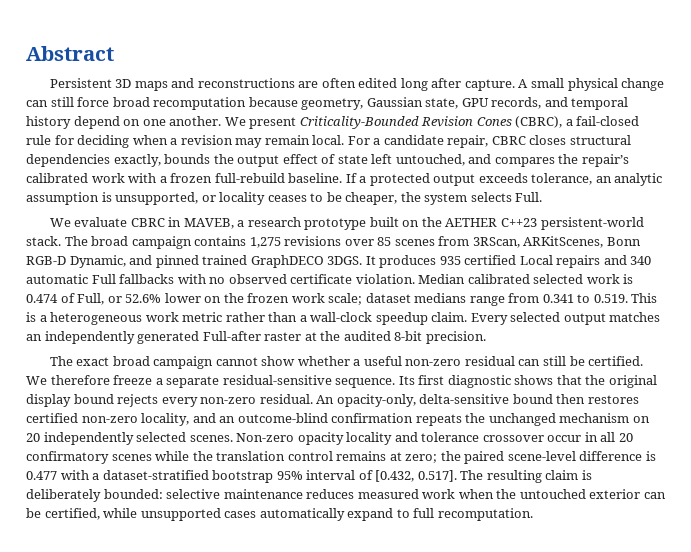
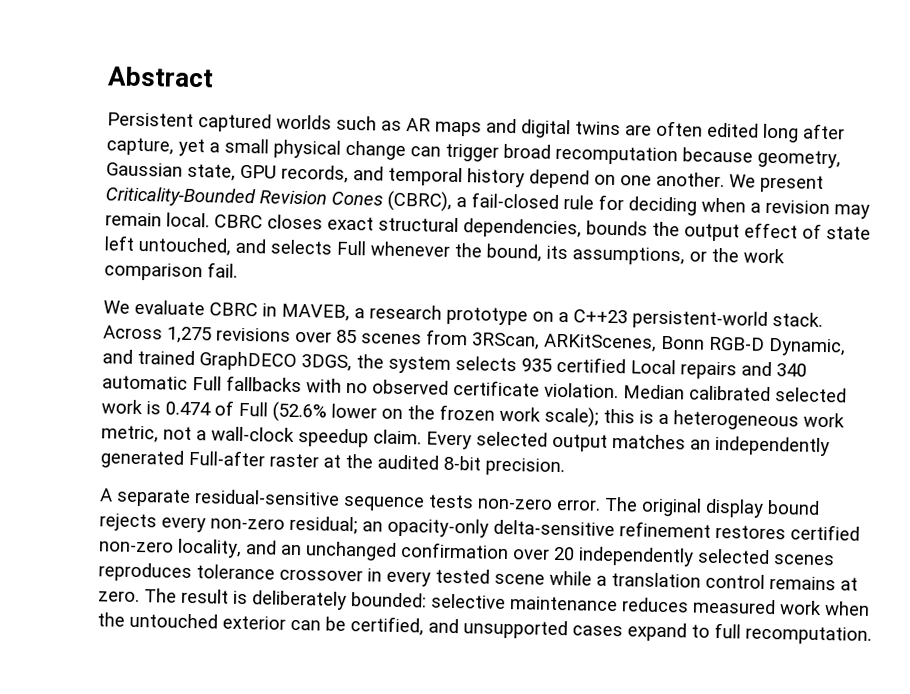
- Persistent 3D maps and reconstructions are often edited long after capture. A small physical change can still force broad recomputation because geometry, Gaussian state, GPU records, and temporal history depend on one another.
+ Persistent captured worlds such as AR maps and digital twins are often edited long after capture, yet a small physical change can trigger broad recomputation because geometry, Gaussian state, GPU records, and temporal history depend on one another.
- For a candidate repair, CBRC closes structural dependencies exactly, bounds the output effect of state left untouched, and compares the repair’s calibrated work with a frozen full-rebuild baseline. If a protected output exceeds tolerance, an analytic assumption is unsupported, or locality ceases to be cheaper, the system selects Full.
+ CBRC closes exact structural dependencies, bounds the output effect of state left untouched, and selects Full whenever the bound, its assumptions, or the work comparison fail.
- We evaluate CBRC in MAVEB, a research prototype built on the AETHER C++23 persistent-world stack. The broad campaign contains 1,275 revisions over 85 scenes from 3RScan, ARKitScenes, Bonn RGB-D Dynamic, and pinned trained GraphDECO 3DGS. It produces 935 certified Local repairs and 340 automatic Full fallbacks with no observed certificate violation.
+ We evaluate CBRC in MAVEB, a research prototype on a C++23 persistent-world stack. Across 1,275 revisions over 85 scenes from 3RScan, ARKitScenes, Bonn RGB-D Dynamic, and trained GraphDECO 3DGS, the system selects 935 certified Local repairs and 340 automatic Full fallbacks with no observed certificate violation.
- Median calibrated selected work is 0.474 of Full, or 52.6% lower on the frozen work scale; dataset medians range from 0.341 to 0.519. This is a heterogeneous work metric rather than a wall-clock speedup claim.
+ Median calibrated selected work is 0.474 of Full (52.6% lower on the frozen work scale); this is a heterogeneous work metric, not a wall-clock speedup claim.
- The exact broad campaign cannot show whether a useful non-zero residual can still be certified. We therefore freeze a separate residual-sensitive sequence. Its first diagnostic shows that the original display bound rejects every non-zero residual. An opacity-only, delta-sensitive bound then restores certified non-zero locality, and an outcome-blind confirmation repeats the unchanged mechanism on 20 independently selected scenes. Non-zero opacity locality and tolerance crossover occur in all 20 confirmatory scenes while the translation control remains at zero; the paired scene-level difference is 0.477 with a dataset-stratified bootstrap 95% interval of [0.432, 0.517]. The resulting claim is deliberately bounded: selective maintenance reduces measured work when the untouched exterior can be certified, while unsupported cases automatically expand to full recomputation.
+ A separate residual-sensitive sequence tests non-zero error. The original display bound rejects every non-zero residual; an opacity-only delta-sensitive refinement restores certified non-zero locality, and an unchanged confirmation over 20 independently selected scenes reproduces tolerance crossover in every tested scene while a translation control remains at zero. The result is deliberately bounded: selective maintenance reduces measured work when the untouched exterior can be certified, and unsupported cases expand to full recomputation.

